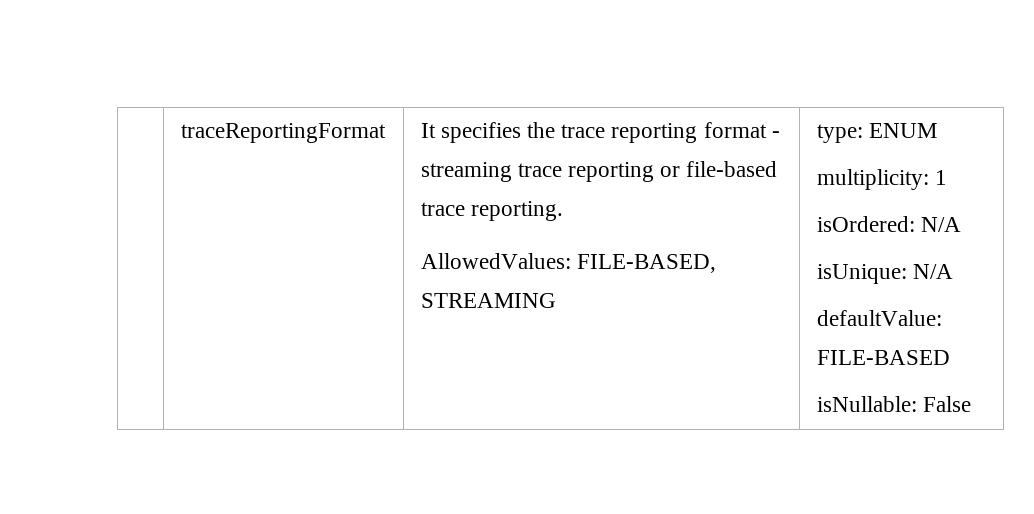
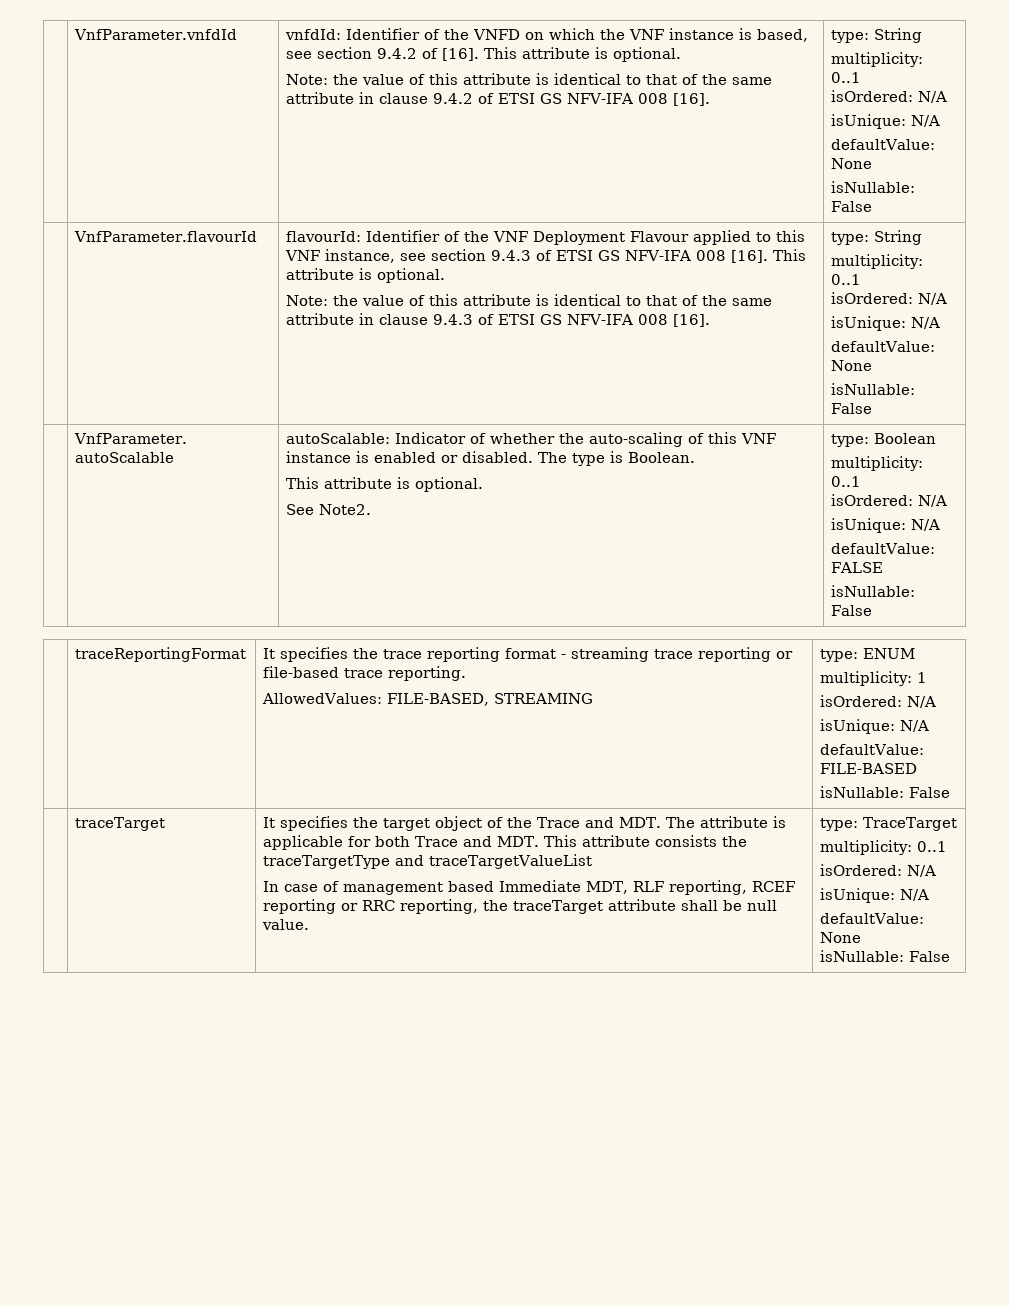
+ VnfParameter.vnfdId | vnfdId: Identifier of the VNFD on which the VNF instance is based, see section 9.4.2 of [16]. This attribute is optional.
+ Note: the value of this attribute is identical to that of the same attribute in clause 9.4.2 of ETSI GS NFV-IFA 008 [16]. | type: String
+ multiplicity: 0..1
+ isOrdered: N/A
+ isUnique: N/A
+ defaultValue: None
+ isNullable: False
+ | VnfParameter.flavourId | flavourId: Identifier of the VNF Deployment Flavour applied to this VNF instance, see section 9.4.3 of ETSI GS NFV-IFA 008 [16]. This attribute is optional.
+ Note: the value of this attribute is identical to that of the same attribute in clause 9.4.3 of ETSI GS NFV-IFA 008 [16]. | type: String
+ multiplicity: 0..1
+ isOrdered: N/A
+ isUnique: N/A
+ defaultValue: None
+ isNullable: False
+ | VnfParameter. autoScalable | autoScalable: Indicator of whether the auto-scaling of this VNF instance is enabled or disabled. The type is Boolean.
+ This attribute is optional.
+ See Note2. | type: Boolean
+ multiplicity: 0..1
+ isOrdered: N/A
+ isUnique: N/A
+ defaultValue: FALSE
+ isNullable: False
+ traceTarget | It specifies the target object of the Trace and MDT. The attribute is applicable for both Trace and MDT. This attribute consists the traceTargetType and traceTargetValueList
+ In case of management based Immediate MDT, RLF reporting, RCEF reporting or RRC reporting, the traceTarget attribute shall be null value. | type: TraceTarget
+ multiplicity: 0..1
+ isOrdered: N/A
+ isUnique: N/A
+ defaultValue: None
+ isNullable: False

